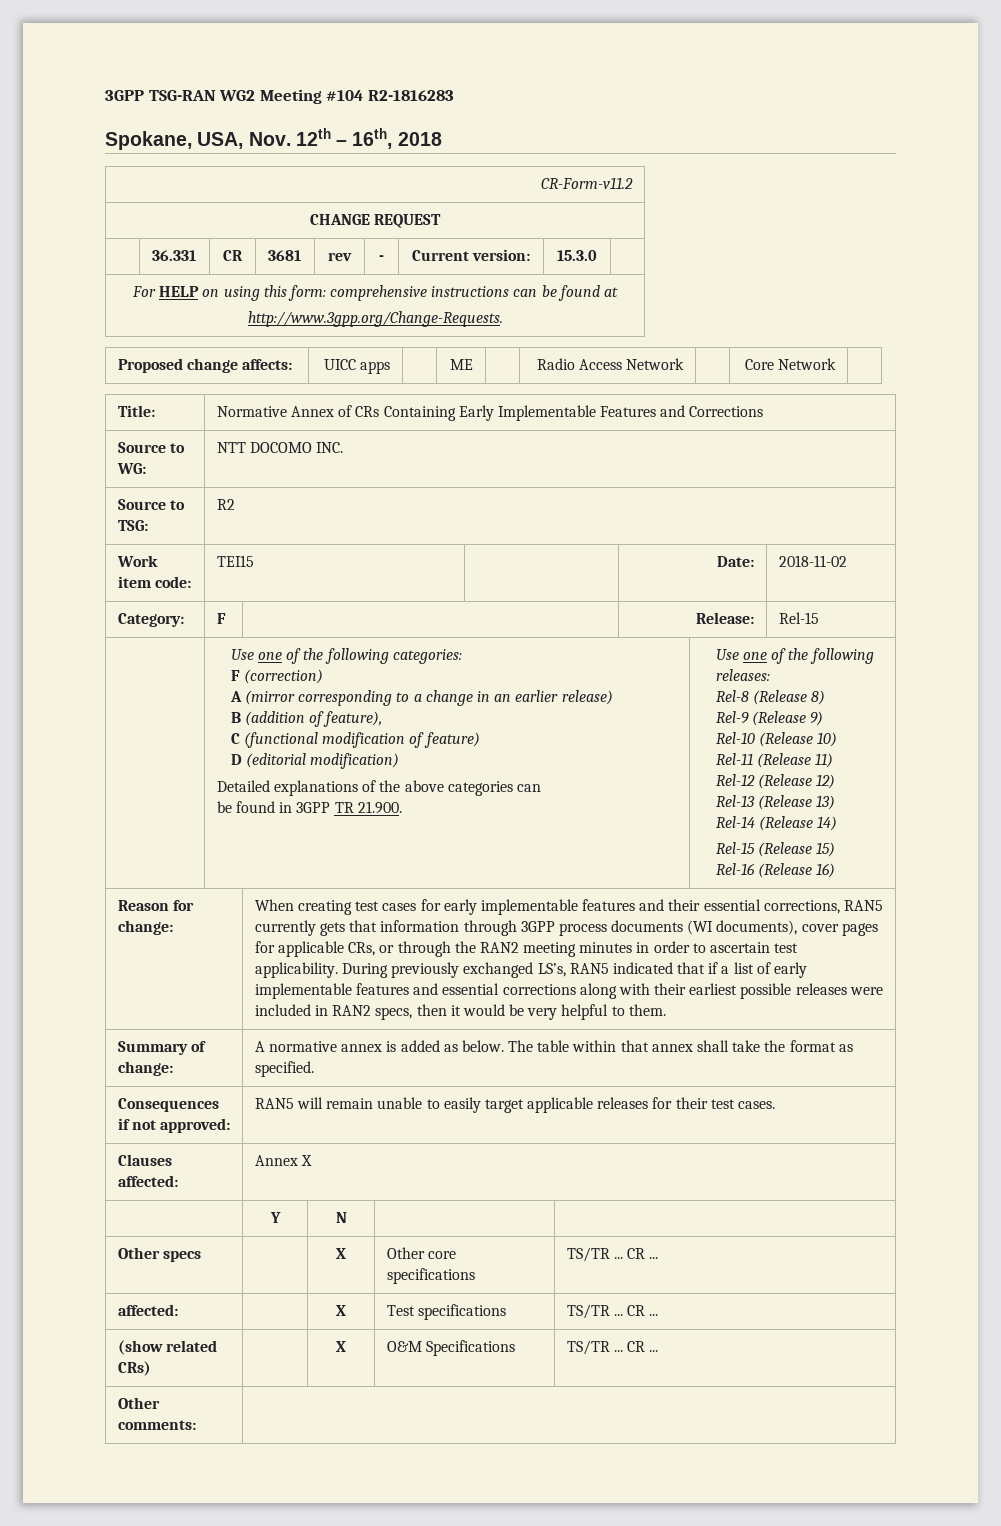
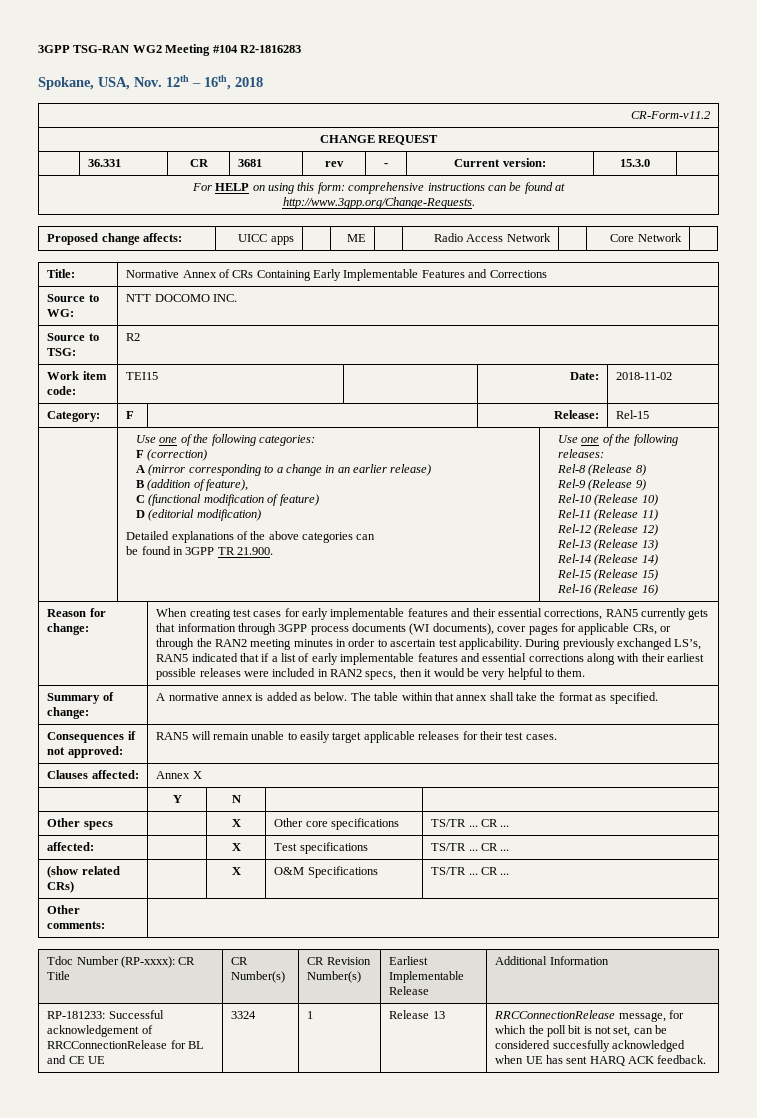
+ Tdoc Number (RP-xxxx): CR Title | CR Number(s) | CR Revision Number(s) | Earliest Implementable Release | Additional Information
+ RP-181233: Successful acknowledgement of RRCConnectionRelease for BL and CE UE | 3324 | 1 | Release 13 | RRCConnectionRelease message, for which the poll bit is not set, can be considered succesfully acknowledged when UE has sent HARQ ACK feedback.

